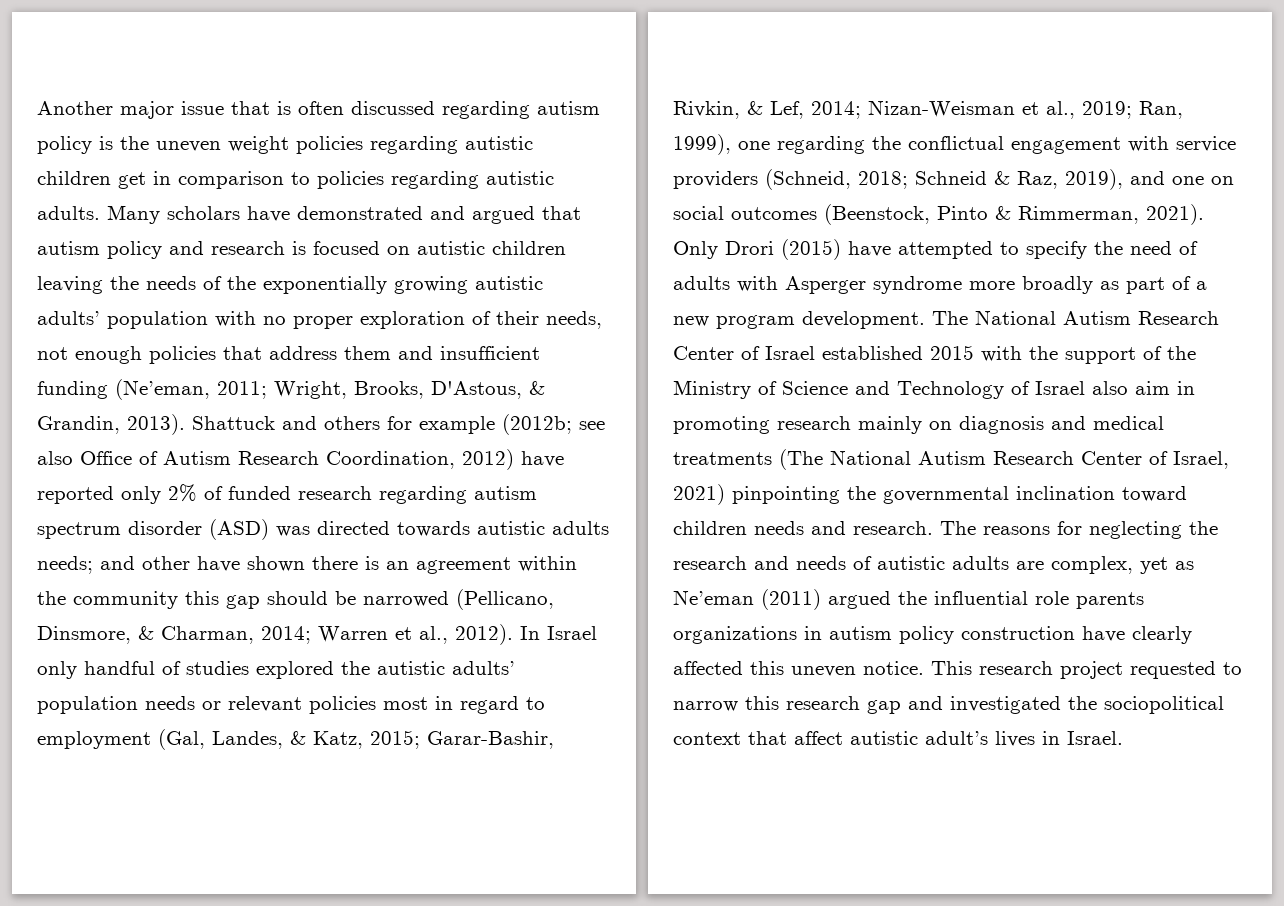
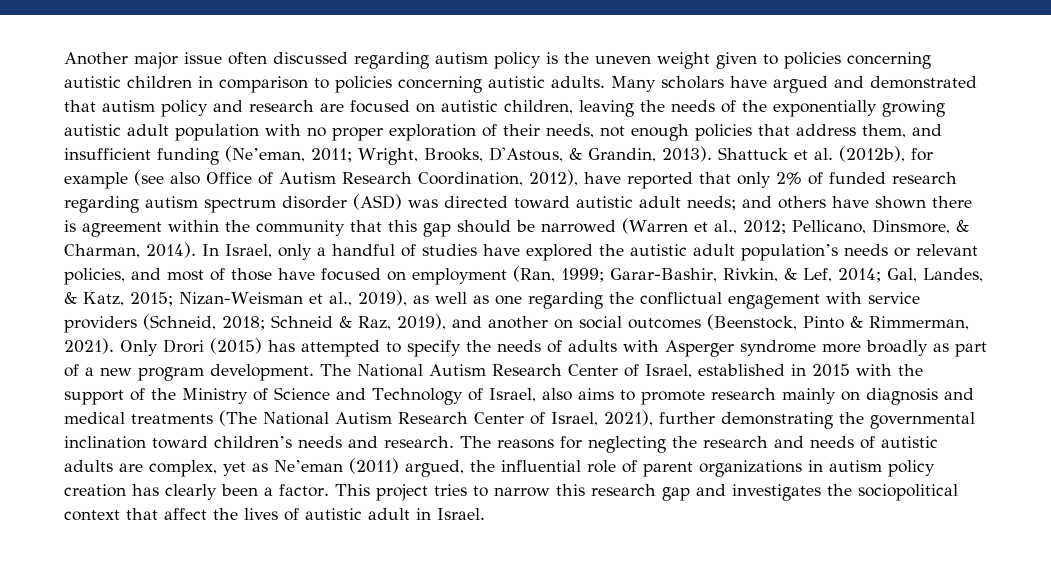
- Another major issue that is often discussed regarding autism policy is the uneven weight policies regarding autistic children get in comparison to policies regarding autistic adults.
+ Another major issue often discussed regarding autism policy is the uneven weight given to policies concerning autistic children in comparison to policies concerning autistic adults.
- Many scholars have demonstrated and argued that autism policy and research is focused on autistic children leaving the needs of the exponentially growing autistic adults’ population with no proper exploration of their needs, not enough policies that address them and insufficient funding (Ne’eman, 2011; Wright, Brooks, D'Astous, & Grandin, 2013).
+ Many scholars have argued and demonstrated that autism policy and research are focused on autistic children, leaving the needs of the exponentially growing autistic adult population with no proper exploration of their needs, not enough policies that address them, and insufficient funding (Ne’eman, 2011; Wright, Brooks, D'Astous, & Grandin, 2013).
- Shattuck and others for example (2012b; see also Office of Autism Research Coordination, 2012) have reported only 2% of funded research regarding autism spectrum disorder (ASD) was directed towards autistic adults needs;
+ Shattuck et al. (2012b), for example (see also Office of Autism Research Coordination, 2012), have reported that only 2% of funded research regarding autism spectrum disorder (ASD) was directed toward autistic adult needs;
- and other have shown there is an agreement within the community this gap should be narrowed (Pellicano, Dinsmore, & Charman, 2014; Warren et al., 2012). In Israel only handful of studies explored the autistic adults’ population needs or relevant policies most in regard to employment (Gal, Landes, & Katz, 2015;
+ and others have shown there is agreement within the community that this gap should be narrowed (Warren et al., 2012; Pellicano, Dinsmore, & Charman, 2014). In Israel, only a handful of studies have explored the autistic adult population’s needs or relevant policies, and most of those have focused on employment (Ran, 1999;
- Nizan-Weisman et al., 2019; Ran, 1999), one regarding the conflictual engagement with service providers (Schneid, 2018;
+ Gal, Landes, & Katz, 2015; Nizan-Weisman et al., 2019), as well as one regarding the conflictual engagement with service providers (Schneid, 2018;
- Schneid & Raz, 2019), and one on social outcomes (Beenstock, Pinto & Rimmerman, 2021).
+ Schneid & Raz, 2019), and another on social outcomes (Beenstock, Pinto & Rimmerman, 2021).
- Only Drori (2015) have attempted to specify the need of adults with Asperger syndrome more broadly as part of a new program development.
+ Only Drori (2015) has attempted to specify the needs of adults with Asperger syndrome more broadly as part of a new program development.
- The National Autism Research Center of Israel established 2015 with the support of the Ministry of Science and Technology of Israel also aim in promoting research mainly on diagnosis and medical treatments (The National Autism Research Center of Israel, 2021) pinpointing the governmental inclination toward children needs and research.
+ The National Autism Research Center of Israel, established in 2015 with the support of the Ministry of Science and Technology of Israel, also aims to promote research mainly on diagnosis and medical treatments (The National Autism Research Center of Israel, 2021), further demonstrating the governmental inclination toward children’s needs and research.
- The reasons for neglecting the research and needs of autistic adults are complex, yet as Ne’eman (2011) argued the influential role parents organizations in autism policy construction have clearly affected this uneven notice. This research project requested to narrow this research gap and investigated the sociopolitical context that affect autistic adult’s lives in Israel.
+ The reasons for neglecting the research and needs of autistic adults are complex, yet as Ne’eman (2011) argued, the influential role of parent organizations in autism policy creation has clearly been a factor. This project tries to narrow this research gap and investigates the sociopolitical context that affect the lives of autistic adult in Israel.

